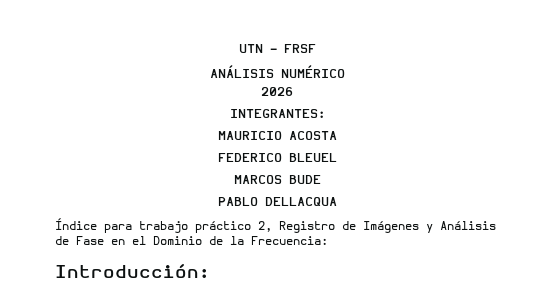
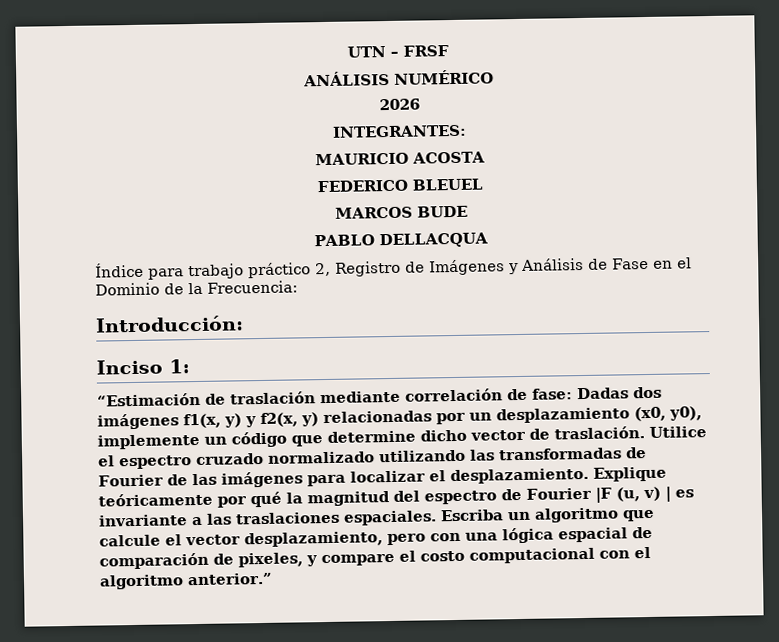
+ Inciso 1:
+ “Estimación de traslación mediante correlación de fase: Dadas dos imágenes f1(x, y) y f2(x, y) relacionadas por un desplazamiento (x0, y0), implemente un código que determine dicho vector de traslación. Utilice el espectro cruzado normalizado utilizando las transformadas de Fourier de las imágenes para localizar el desplazamiento. Explique teóricamente por qué la magnitud del espectro de Fourier |F (u, v) | es invariante a las traslaciones espaciales. Escriba un algoritmo que calcule el vector desplazamiento, pero con una lógica espacial de comparación de pixeles, y compare el costo computacional con el algoritmo anterior.”

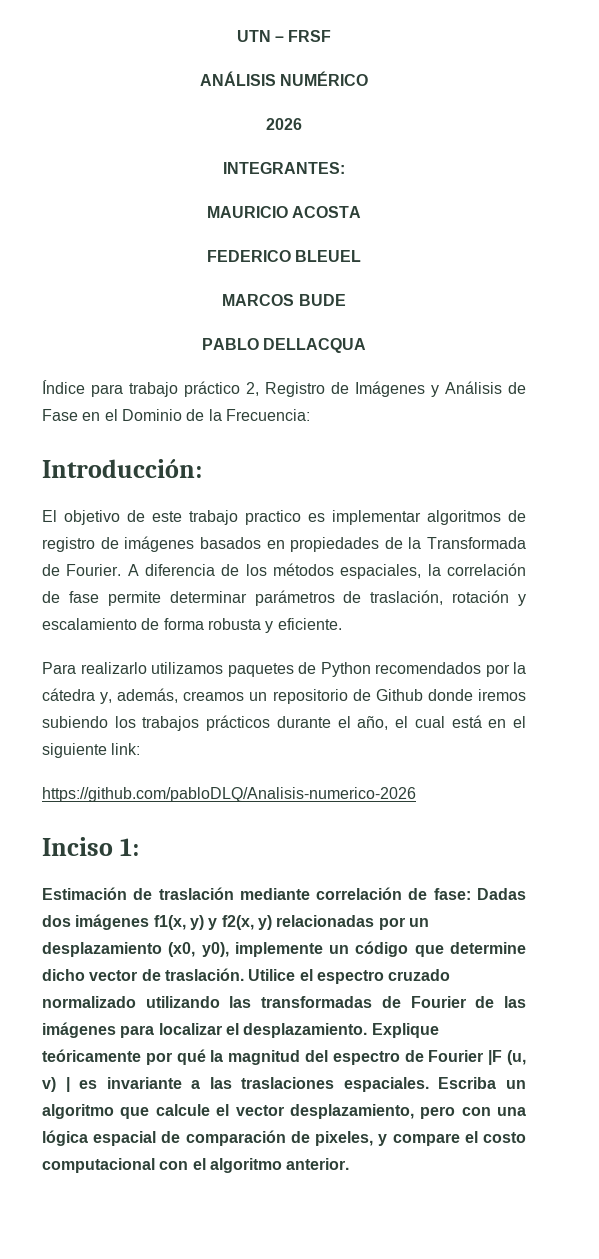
+ El objetivo de este trabajo practico es implementar algoritmos de registro de imágenes basados en propiedades de la Transformada de Fourier. A diferencia de los métodos espaciales, la correlación de fase permite determinar parámetros de traslación, rotación y escalamiento de forma robusta y eficiente.
+ Para realizarlo utilizamos paquetes de Python recomendados por la cátedra y, además, creamos un repositorio de Github donde iremos subiendo los trabajos prácticos durante el año, el cual está en el siguiente link:
+ https://github.com/pabloDLQ/Analisis-numerico-2026
- “Estimación de traslación mediante correlación de fase: Dadas dos imágenes f1(x, y) y f2(x, y) relacionadas por un desplazamiento (x0, y0), implemente un código que determine dicho vector de traslación.
+ Estimación de traslación mediante correlación de fase: Dadas dos imágenes f1(x, y) y f2(x, y) relacionadas por un desplazamiento (x0, y0), implemente un código que determine dicho vector de traslación.
- Escriba un algoritmo que calcule el vector desplazamiento, pero con una lógica espacial de comparación de pixeles, y compare el costo computacional con el algoritmo anterior.”
+ Escriba un algoritmo que calcule el vector desplazamiento, pero con una lógica espacial de comparación de pixeles, y compare el costo computacional con el algoritmo anterior.

